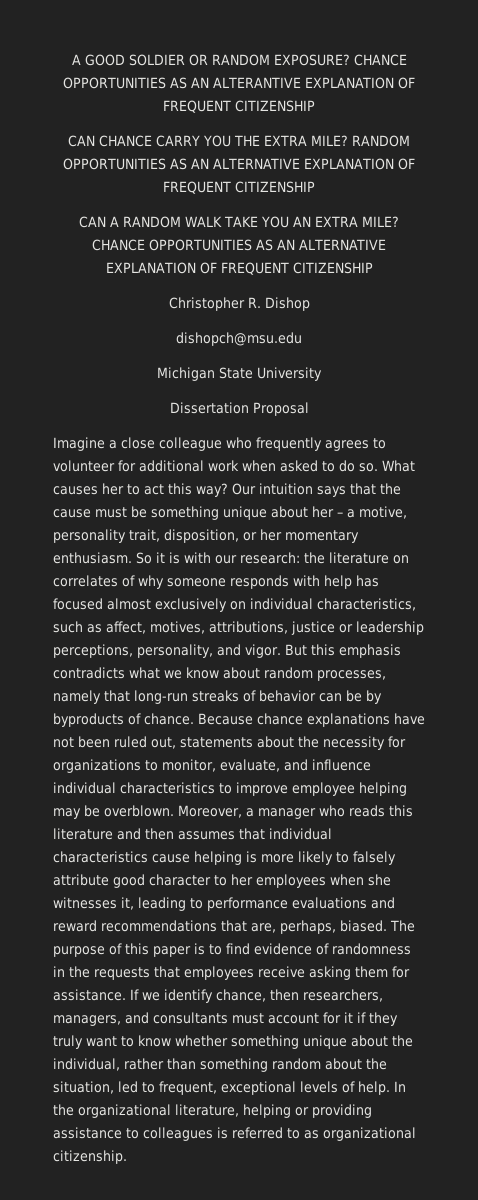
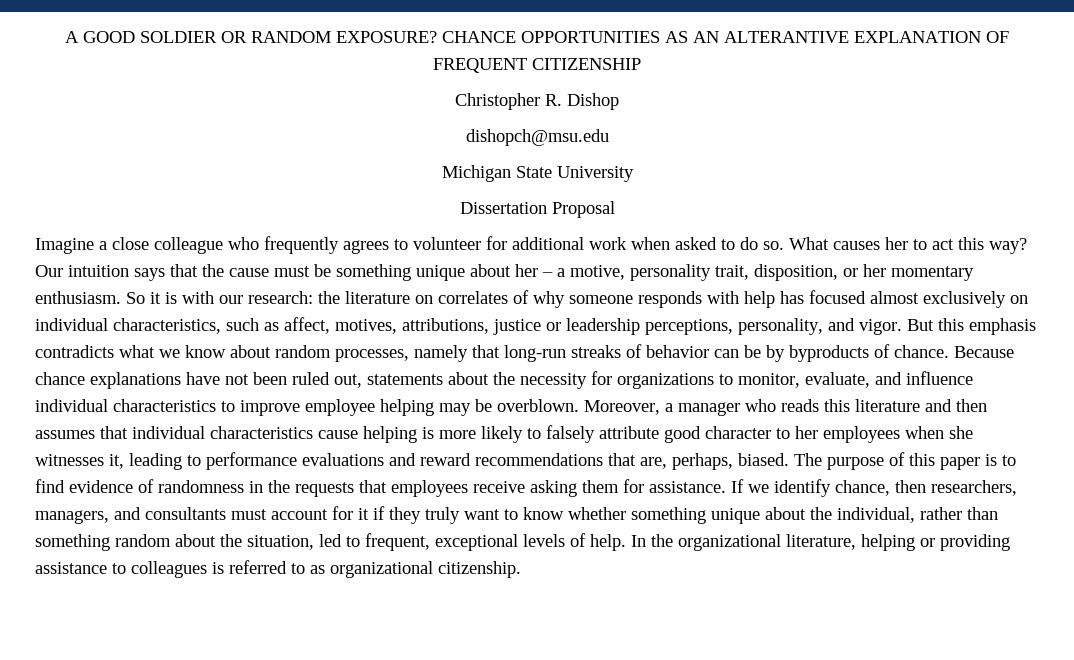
- CAN CHANCE CARRY YOU THE EXTRA MILE? RANDOM OPPORTUNITIES AS AN ALTERNATIVE EXPLANATION OF FREQUENT CITIZENSHIP
- CAN A RANDOM WALK TAKE YOU AN EXTRA MILE? CHANCE OPPORTUNITIES AS AN ALTERNATIVE EXPLANATION OF FREQUENT CITIZENSHIP

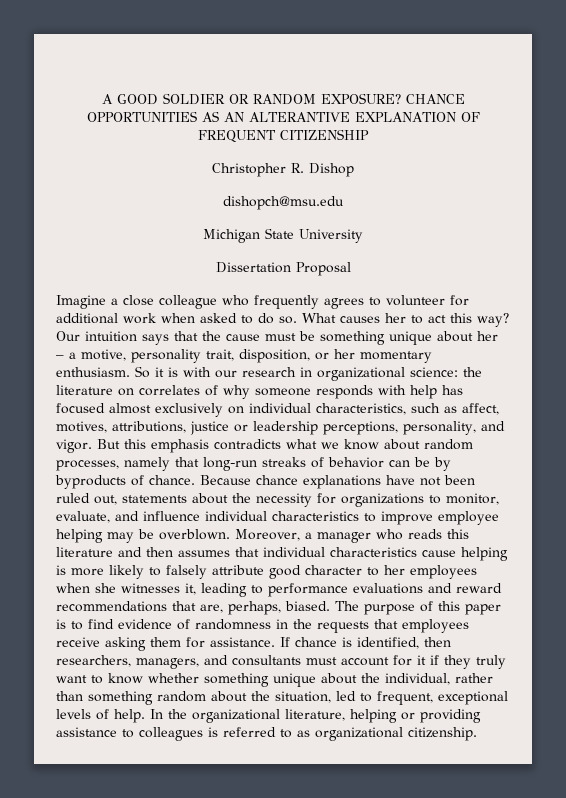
- So it is with our research: the literature on correlates of why someone responds with help has focused almost exclusively on individual characteristics, such as affect, motives, attributions, justice or leadership perceptions, personality, and vigor.
+ So it is with our research in organizational science: the literature on correlates of why someone responds with help has focused almost exclusively on individual characteristics, such as affect, motives, attributions, justice or leadership perceptions, personality, and vigor.
- If we identify chance, then researchers, managers, and consultants must account for it if they truly want to know whether something unique about the individual, rather than something random about the situation, led to frequent, exceptional levels of help.
+ If chance is identified, then researchers, managers, and consultants must account for it if they truly want to know whether something unique about the individual, rather than something random about the situation, led to frequent, exceptional levels of help.

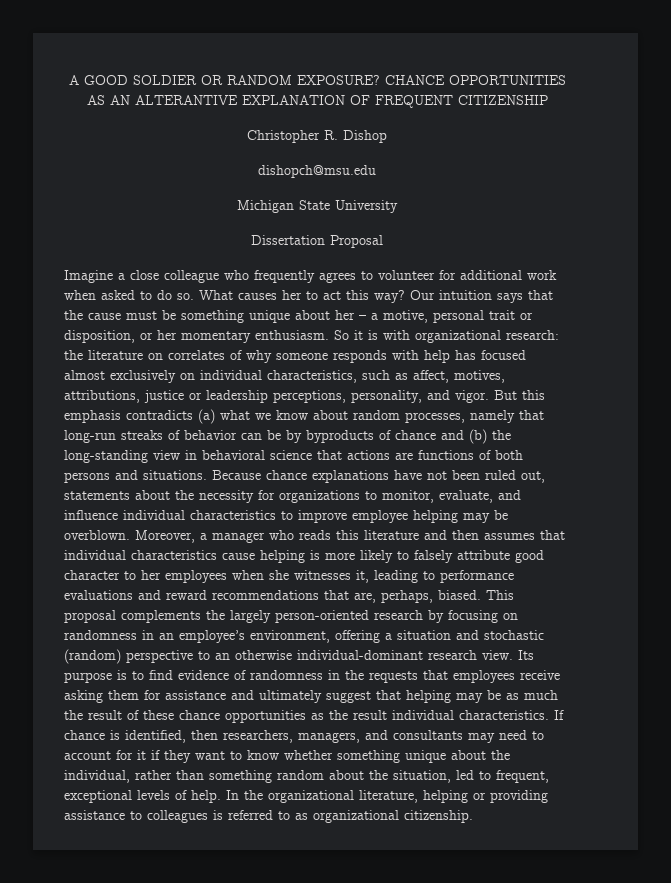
- Our intuition says that the cause must be something unique about her – a motive, personality trait, disposition, or her momentary enthusiasm.
+ Our intuition says that the cause must be something unique about her – a motive, personal trait or disposition, or her momentary enthusiasm.
- So it is with our research in organizational science: the literature on correlates of why someone responds with help has focused almost exclusively on individual characteristics, such as affect, motives, attributions, justice or leadership perceptions, personality, and vigor.
+ So it is with organizational research: the literature on correlates of why someone responds with help has focused almost exclusively on individual characteristics, such as affect, motives, attributions, justice or leadership perceptions, personality, and vigor.
- But this emphasis contradicts what we know about random processes, namely that long-run streaks of behavior can be by byproducts of chance.
+ But this emphasis contradicts (a) what we know about random processes, namely that long-run streaks of behavior can be by byproducts of chance and (b) the long-standing view in behavioral science that actions are functions of both persons and situations.
- The purpose of this paper is to find evidence of randomness in the requests that employees receive asking them for assistance.
+ This proposal complements the largely person-oriented research by focusing on randomness in an employee’s environment, offering a situation and stochastic (random) perspective to an otherwise individual-dominant research view. Its purpose is to find evidence of randomness in the requests that employees receive asking them for assistance and ultimately suggest that helping may be as much the result of these chance opportunities as the result individual characteristics.
- If chance is identified, then researchers, managers, and consultants must account for it if they truly want to know whether something unique about the individual, rather than something random about the situation, led to frequent, exceptional levels of help.
+ If chance is identified, then researchers, managers, and consultants may need to account for it if they want to know whether something unique about the individual, rather than something random about the situation, led to frequent, exceptional levels of help.

